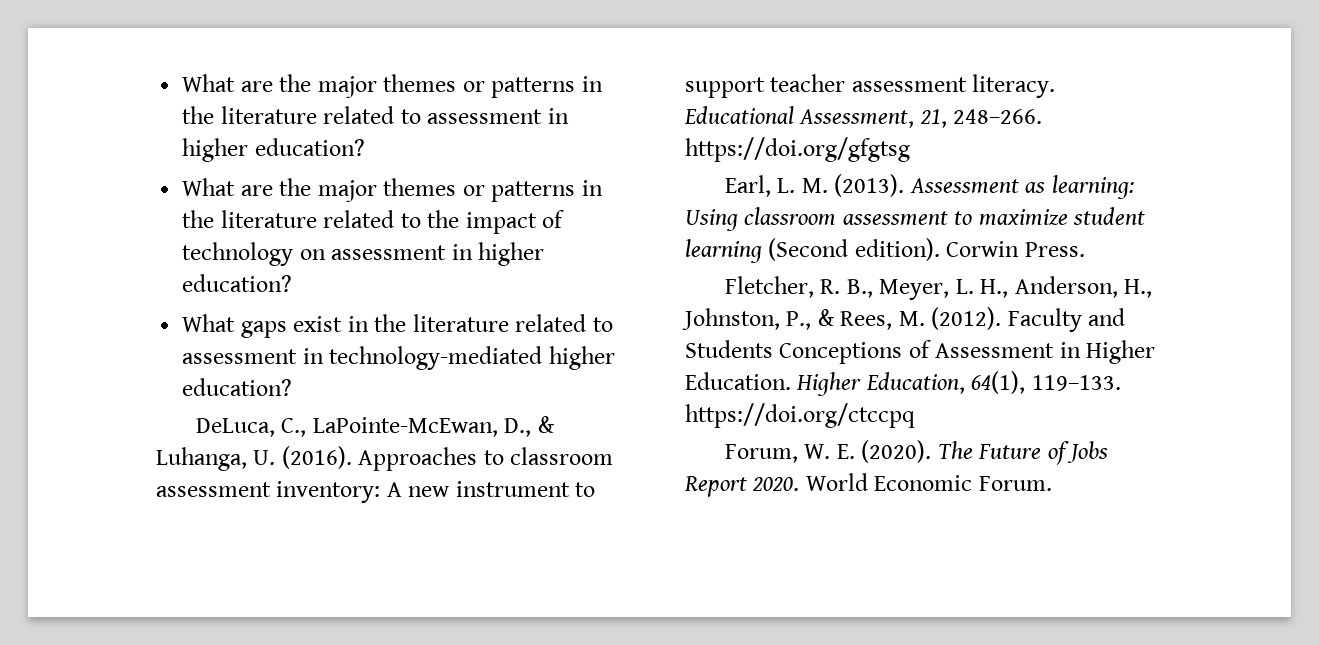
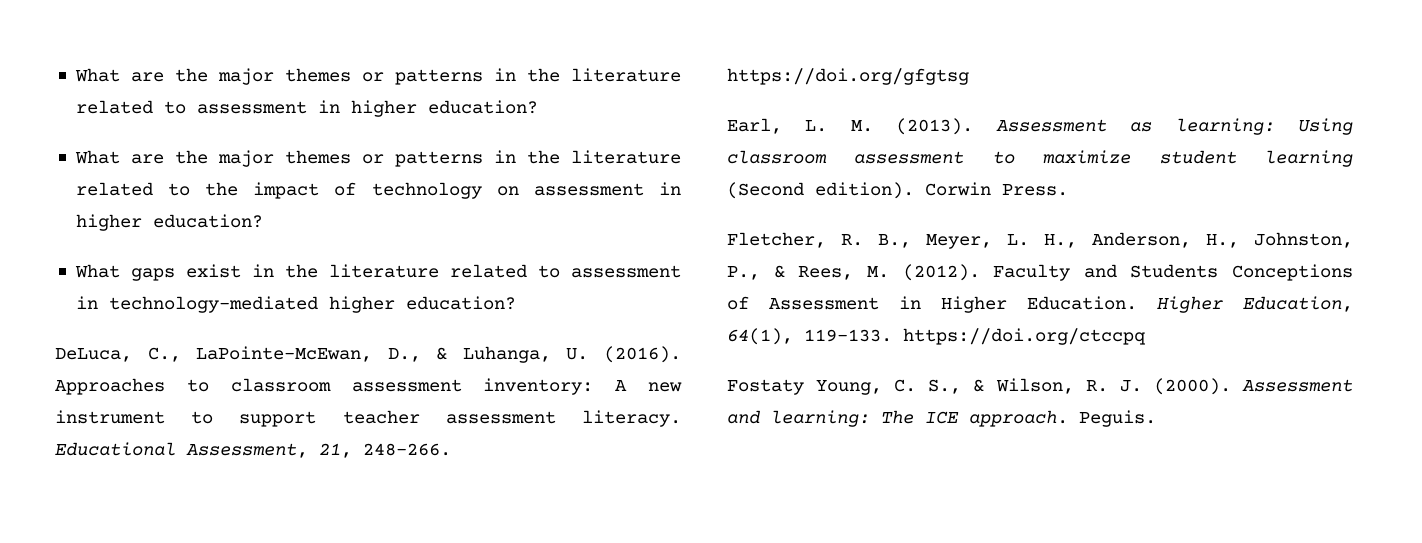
- Forum, W. E. (2020). The Future of Jobs Report 2020. World Economic Forum.
+ Fostaty Young, C. S., & Wilson, R. J. (2000). Assessment and learning: The ICE approach. Peguis.

